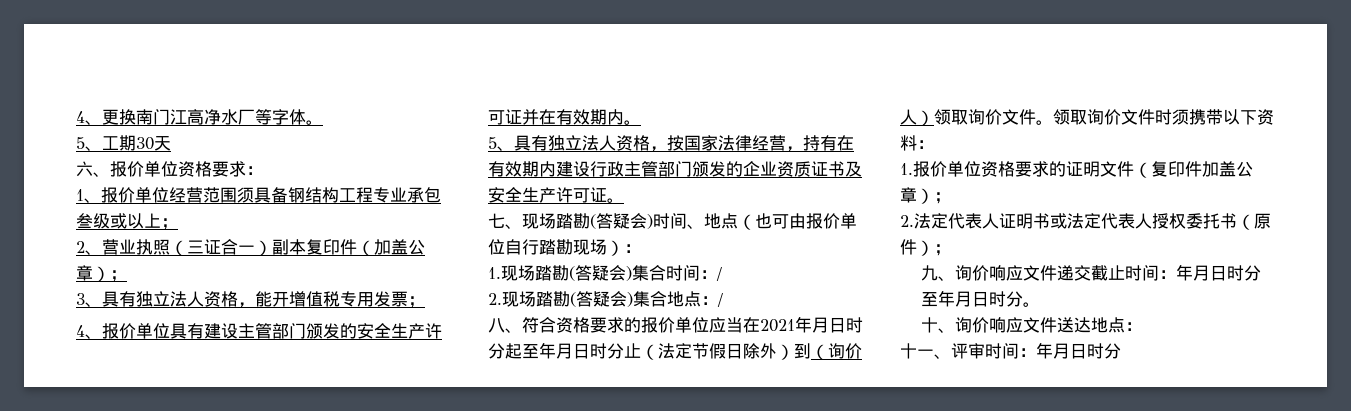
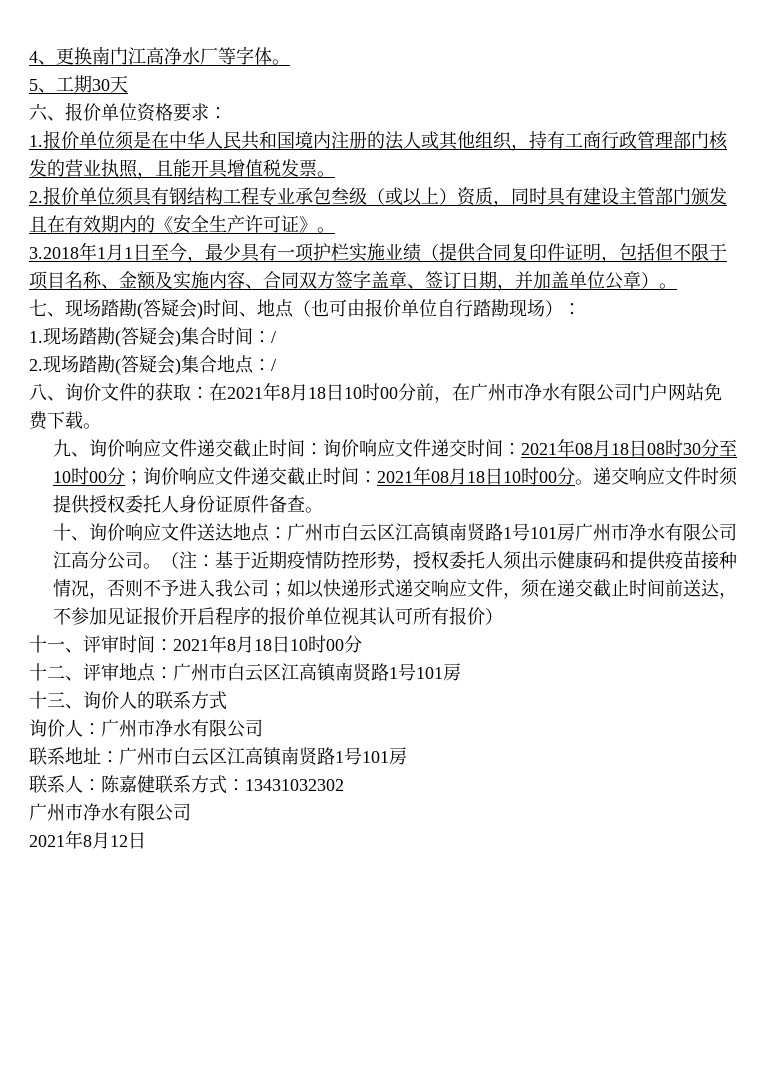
- 1、报价单位经营范围须具备钢结构工程专业承包叁级或以上；
- 2、营业执照（三证合一）副本复印件（加盖公章）；
- 3、具有独立法人资格，能开增值税专用发票；
- 4、报价单位具有建设主管部门颁发的安全生产许可证并在有效期内。
- 5、具有独立法人资格，按国家法律经营，持有在有效期内建设行政主管部门颁发的企业资质证书及安全生产许可证。
+ 1.报价单位须是在中华人民共和国境内注册的法人或其他组织，持有工商行政管理部门核发的营业执照，且能开具增值税发票。
+ 2.报价单位须具有钢结构工程专业承包叁级（或以上）资质，同时具有建设主管部门颁发且在有效期内的《安全生产许可证》。
+ 3.2018年1月1日至今，最少具有一项护栏实施业绩（提供合同复印件证明，包括但不限于项目名称、金额及实施内容、合同双方签字盖章、签订日期，并加盖单位公章）。
- 八、符合资格要求的报价单位应当在2021年月日时分起至年月日时分止（法定节假日除外）到（询价人）领取询价文件。领取询价文件时须携带以下资料：
- 1.报价单位资格要求的证明文件（复印件加盖公章）；
- 2.法定代表人证明书或法定代表人授权委托书（原件）；
+ 八、询价文件的获取：在2021年8月18日10时00分前，在广州市净水有限公司门户网站免费下载。
- 九、询价响应文件递交截止时间：年月日时分至年月日时分。
+ 九、询价响应文件递交截止时间：询价响应文件递交时间：2021年08月18日08时30分至10时00分；询价响应文件递交截止时间：2021年08月18日10时00分。递交响应文件时须提供授权委托人身份证原件备查。
- 十、询价响应文件送达地点：
- 十一、评审时间：年月日时分
+ 十、询价响应文件送达地点：广州市白云区江高镇南贤路1号101房广州市净水有限公司江高分公司。（注：基于近期疫情防控形势，授权委托人须出示健康码和提供疫苗接种情况，否则不予进入我公司；如以快递形式递交响应文件，须在递交截止时间前送达，不参加见证报价开启程序的报价单位视其认可所有报价）
+ 十一、评审时间：2021年8月18日10时00分
+ 十二、评审地点：广州市白云区江高镇南贤路1号101房
+ 十三、询价人的联系方式
+ 询价人：广州市净水有限公司
+ 联系地址：广州市白云区江高镇南贤路1号101房
+ 联系人：陈嘉健联系方式：13431032302
+ 广州市净水有限公司
+ 2021年8月12日

